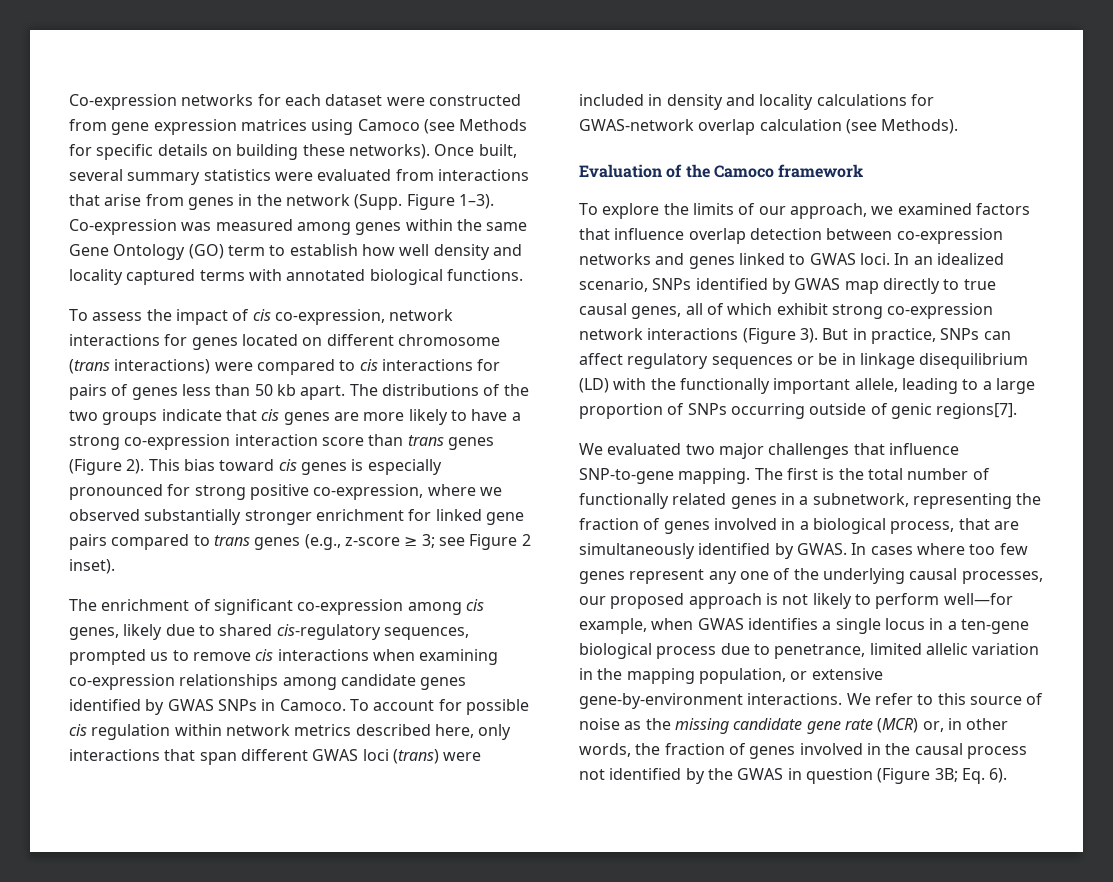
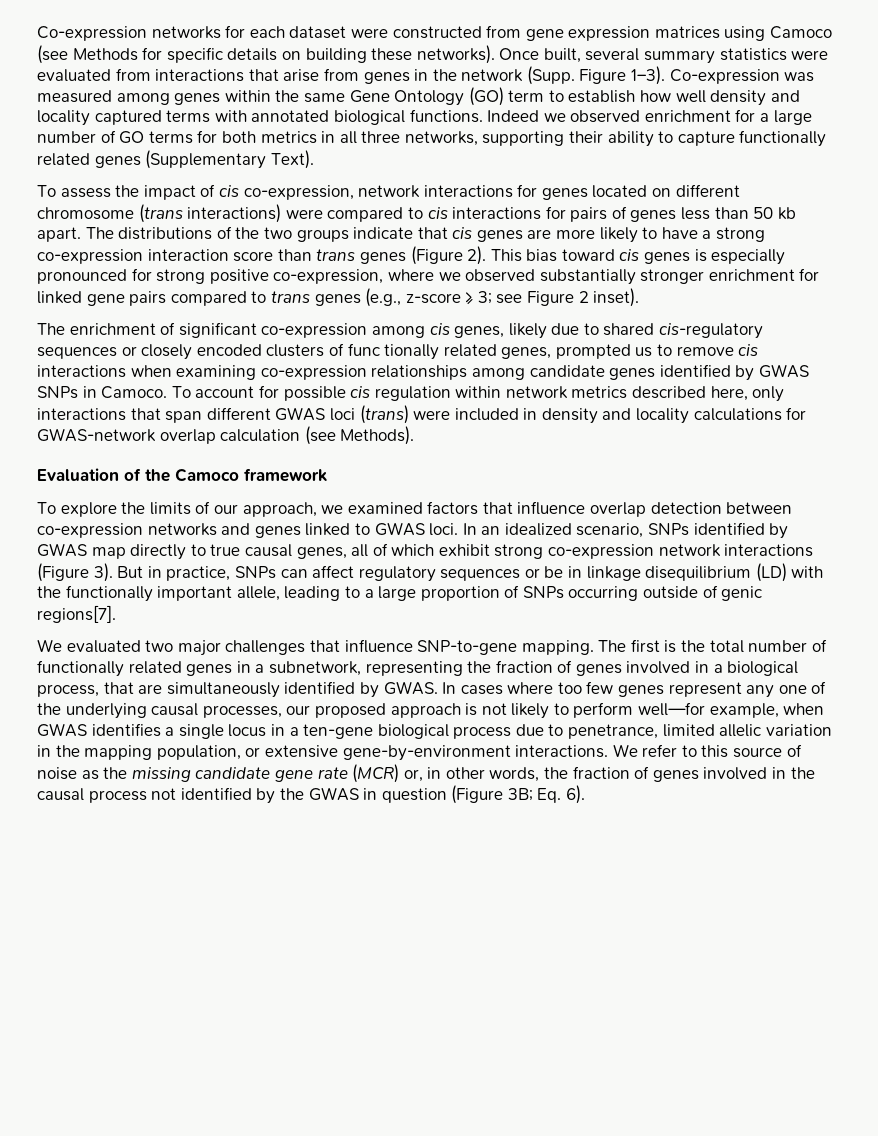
+ Indeed we observed enrichment for a large number of GO terms for both metrics in all three networks, supporting their ability to capture functionally related genes (Supplementary Text).
- The enrichment of significant co-expression among cis genes, likely due to shared cis-regulatory sequences, prompted us to remove cis interactions when examining co-expression relationships among candidate genes identified by GWAS SNPs in Camoco.
+ The enrichment of significant co-expression among cis genes, likely due to shared cis-regulatory sequences or closely encoded clusters of func tionally related genes, prompted us to remove cis interactions when examining co-expression relationships among candidate genes identified by GWAS SNPs in Camoco.

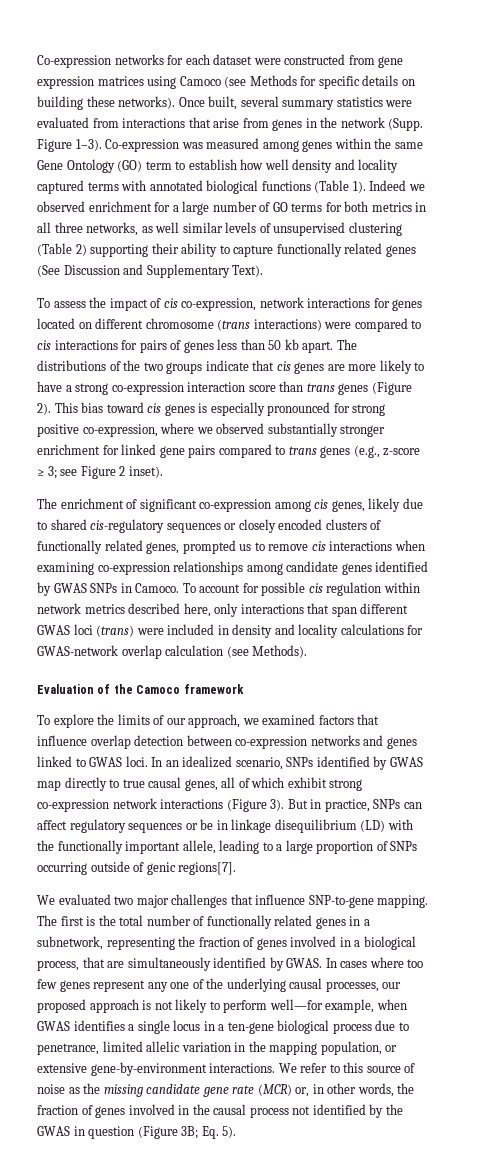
- Co-expression was measured among genes within the same Gene Ontology (GO) term to establish how well density and locality captured terms with annotated biological functions.
+ Co-expression was measured among genes within the same Gene Ontology (GO) term to establish how well density and locality captured terms with annotated biological functions (Table 1).
- Indeed we observed enrichment for a large number of GO terms for both metrics in all three networks, supporting their ability to capture functionally related genes (Supplementary Text).
+ Indeed we observed enrichment for a large number of GO terms for both metrics in all three networks, as well similar levels of unsupervised clustering (Table 2) supporting their ability to capture functionally related genes (See Discussion and Supplementary Text).
- The enrichment of significant co-expression among cis genes, likely due to shared cis-regulatory sequences or closely encoded clusters of func tionally related genes, prompted us to remove cis interactions when examining co-expression relationships among candidate genes identified by GWAS SNPs in Camoco.
+ The enrichment of significant co-expression among cis genes, likely due to shared cis-regulatory sequences or closely encoded clusters of functionally related genes, prompted us to remove cis interactions when examining co-expression relationships among candidate genes identified by GWAS SNPs in Camoco.
- We refer to this source of noise as the missing candidate gene rate (MCR) or, in other words, the fraction of genes involved in the causal process not identified by the GWAS in question (Figure 3B; Eq. 6).
+ We refer to this source of noise as the missing candidate gene rate (MCR) or, in other words, the fraction of genes involved in the causal process not identified by the GWAS in question (Figure 3B; Eq. 5).

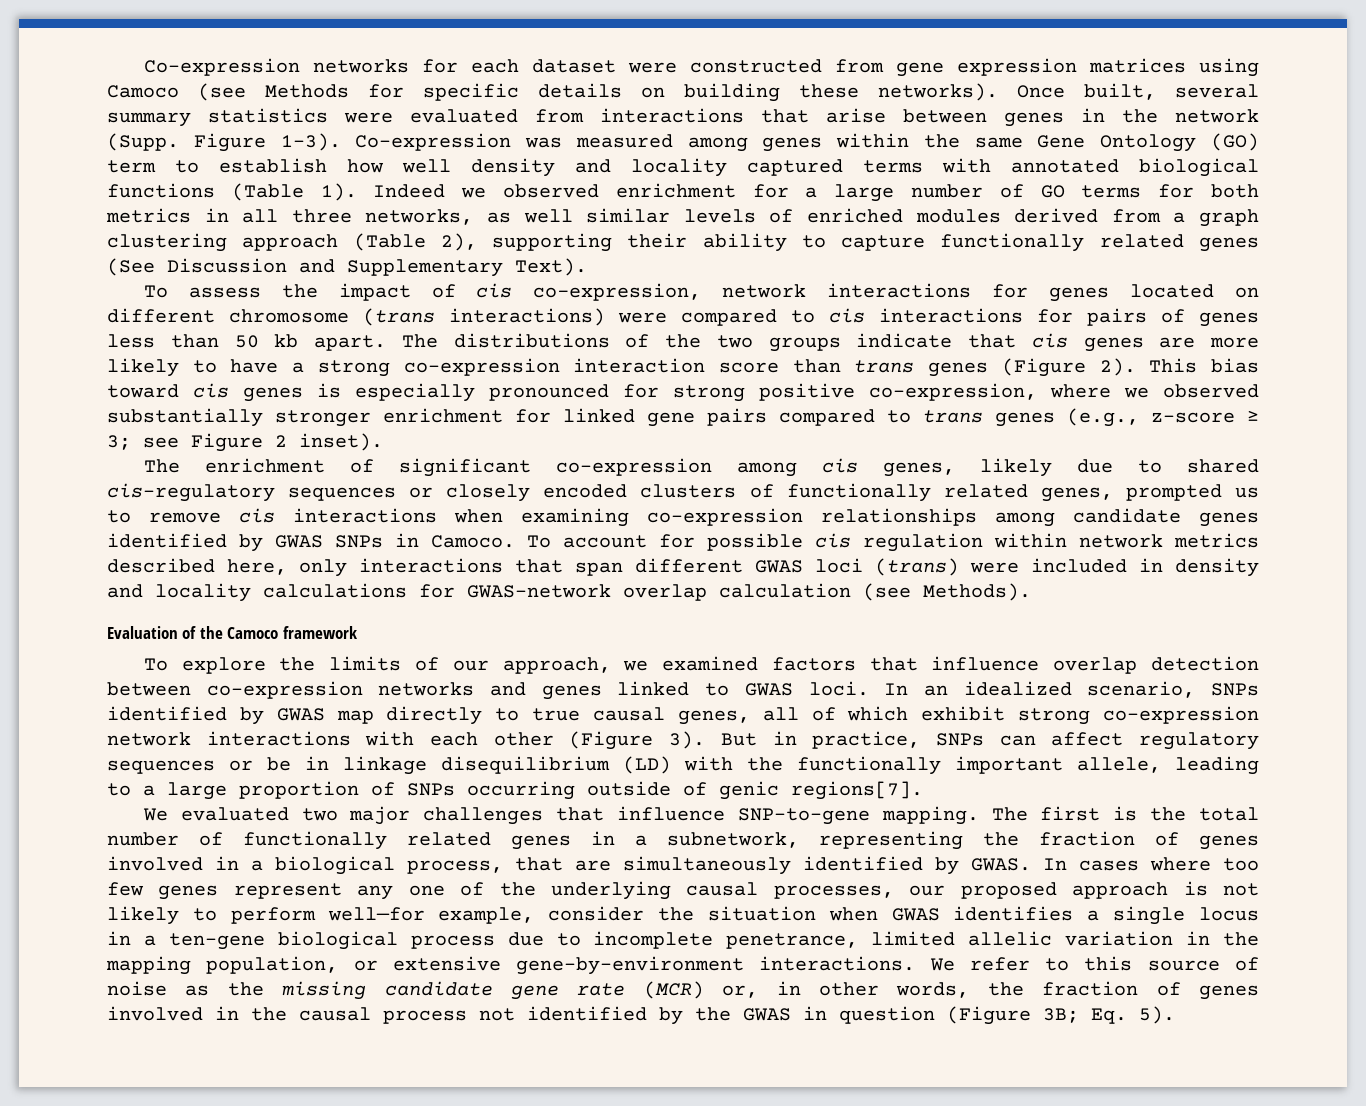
- Once built, several summary statistics were evaluated from interactions that arise from genes in the network (Supp.
+ Once built, several summary statistics were evaluated from interactions that arise between genes in the network (Supp.
- Indeed we observed enrichment for a large number of GO terms for both metrics in all three networks, as well similar levels of unsupervised clustering (Table 2) supporting their ability to capture functionally related genes (See Discussion and Supplementary Text).
+ Indeed we observed enrichment for a large number of GO terms for both metrics in all three networks, as well similar levels of enriched modules derived from a graph clustering approach (Table 2), supporting their ability to capture functionally related genes (See Discussion and Supplementary Text).
- In an idealized scenario, SNPs identified by GWAS map directly to true causal genes, all of which exhibit strong co-expression network interactions (Figure 3).
+ In an idealized scenario, SNPs identified by GWAS map directly to true causal genes, all of which exhibit strong co-expression network interactions with each other (Figure 3).
- In cases where too few genes represent any one of the underlying causal processes, our proposed approach is not likely to perform well—for example, when GWAS identifies a single locus in a ten-gene biological process due to penetrance, limited allelic variation in the mapping population, or extensive gene-by-environment interactions.
+ In cases where too few genes represent any one of the underlying causal processes, our proposed approach is not likely to perform well—for example, consider the situation when GWAS identifies a single locus in a ten-gene biological process due to incomplete penetrance, limited allelic variation in the mapping population, or extensive gene-by-environment interactions.

